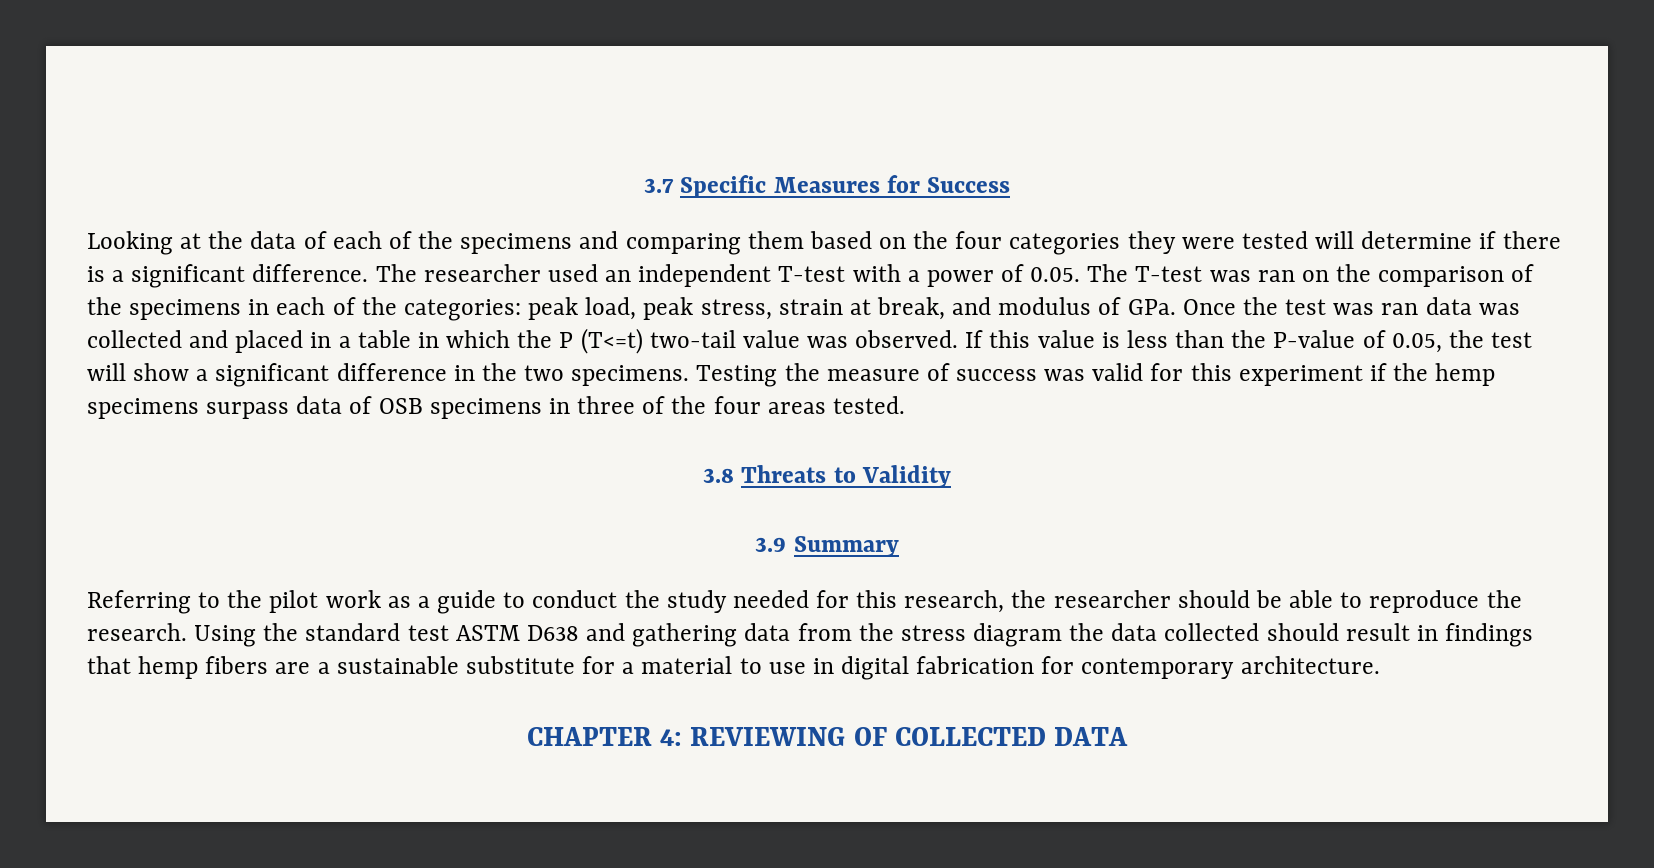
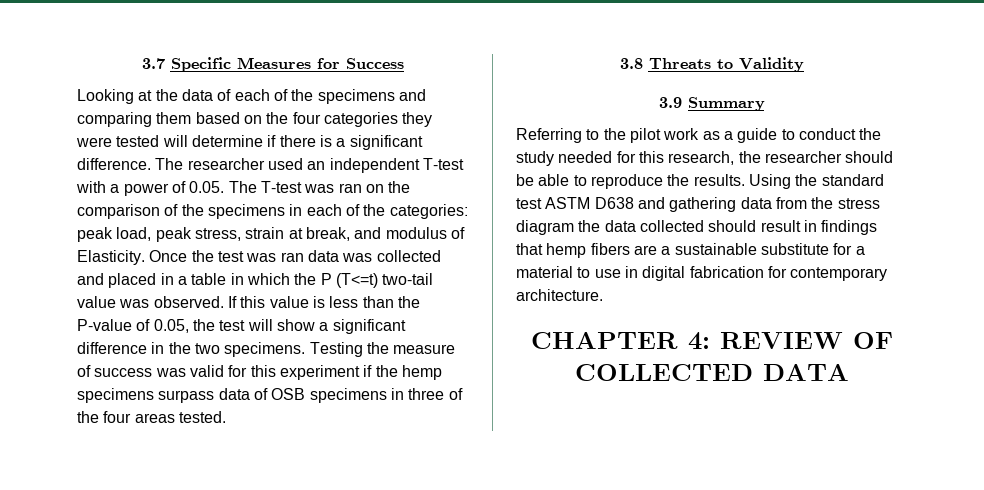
- The researcher used an independent T-test with a power of 0.05. The T-test was ran on the comparison of the specimens in each of the categories: peak load, peak stress, strain at break, and modulus of GPa. Once the test was ran data was collected and placed in a table in which the P (T<=t) two-tail value was observed.
+ The researcher used an independent T-test with a power of 0.05. The T-test was ran on the comparison of the specimens in each of the categories: peak load, peak stress, strain at break, and modulus of Elasticity. Once the test was ran data was collected and placed in a table in which the P (T<=t) two-tail value was observed.
- Referring to the pilot work as a guide to conduct the study needed for this research, the researcher should be able to reproduce the research.
+ Referring to the pilot work as a guide to conduct the study needed for this research, the researcher should be able to reproduce the results.
- CHAPTER 4: REVIEWING OF COLLECTED DATA
+ CHAPTER 4: REVIEW OF COLLECTED DATA

